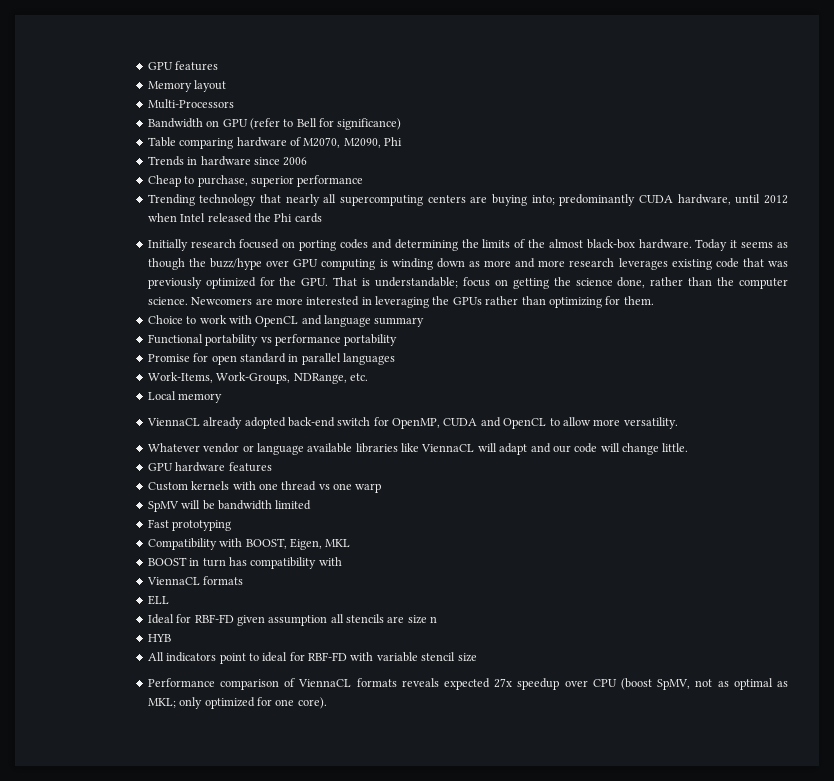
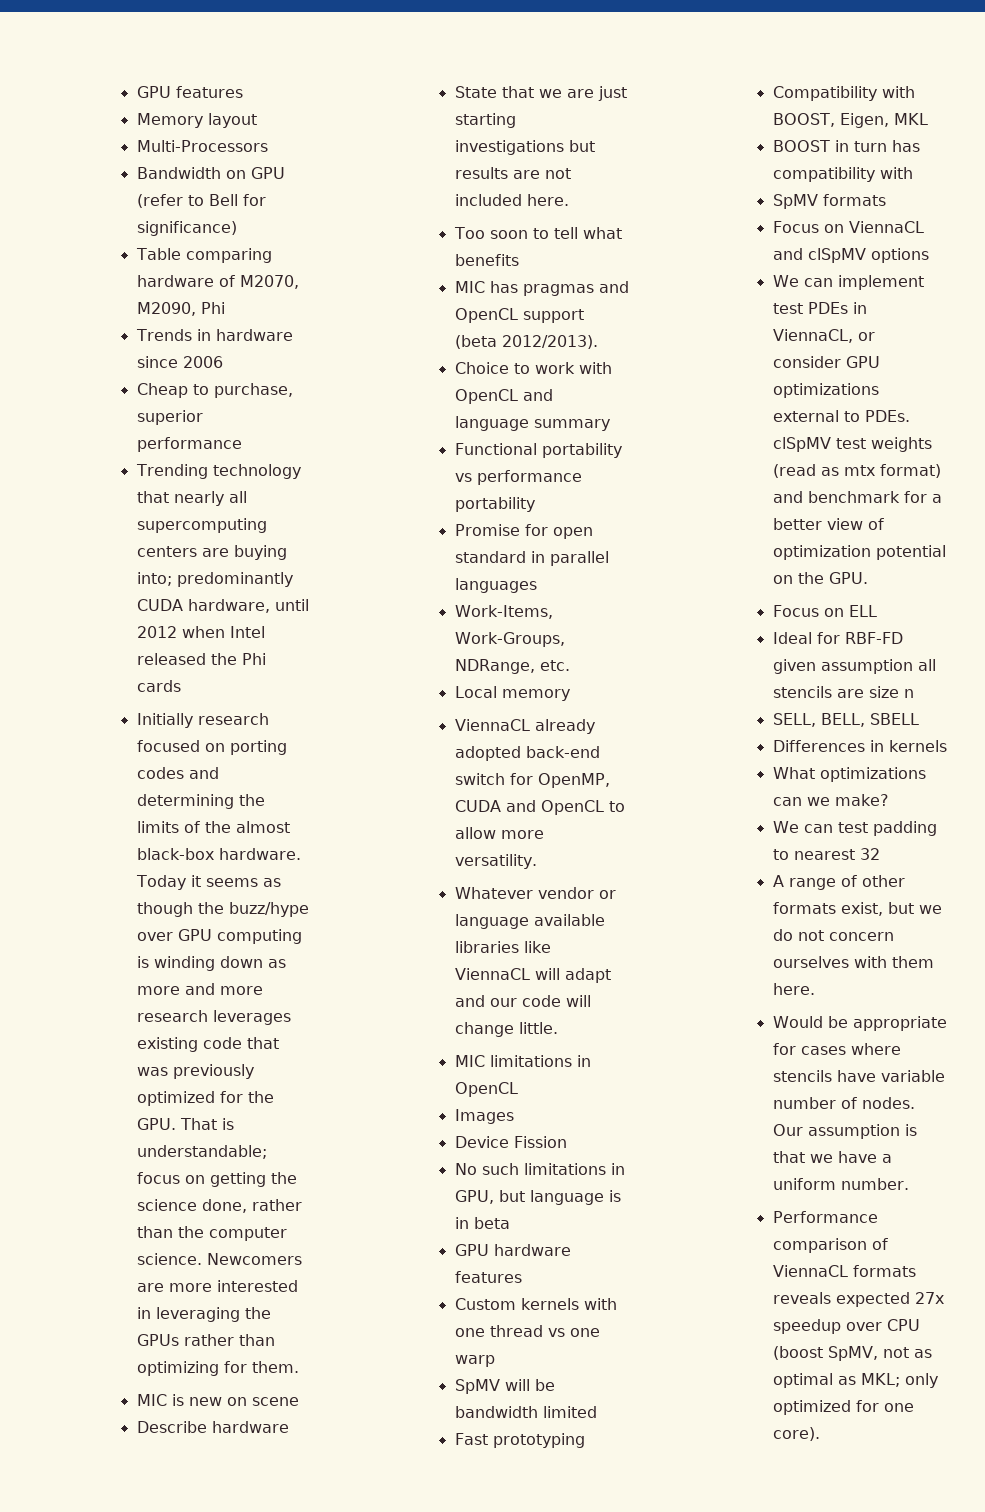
+ MIC is new on scene
+ Describe hardware
+ State that we are just starting investigations but results are not included here.
+ Too soon to tell what benefits
+ MIC has pragmas and OpenCL support (beta 2012/2013).
+ MIC limitations in OpenCL
+ Images
+ Device Fission
+ No such limitations in GPU, but language is in beta
  BOOST in turn has compatibility with
- ViennaCL formats
+ SpMV formats
- ELL
+ Focus on ViennaCL and clSpMV options
+ We can implement test PDEs in ViennaCL, or consider GPU optimizations external to PDEs. clSpMV test weights (read as mtx format) and benchmark for a better view of optimization potential on the GPU.
+ Focus on ELL
- HYB
- All indicators point to ideal for RBF-FD with variable stencil size
+ SELL, BELL, SBELL
+ Differences in kernels
+ What optimizations can we make?
+ We can test padding to nearest 32
+ A range of other formats exist, but we do not concern ourselves with them here.
+ Would be appropriate for cases where stencils have variable number of nodes. Our assumption is that we have a uniform number.

